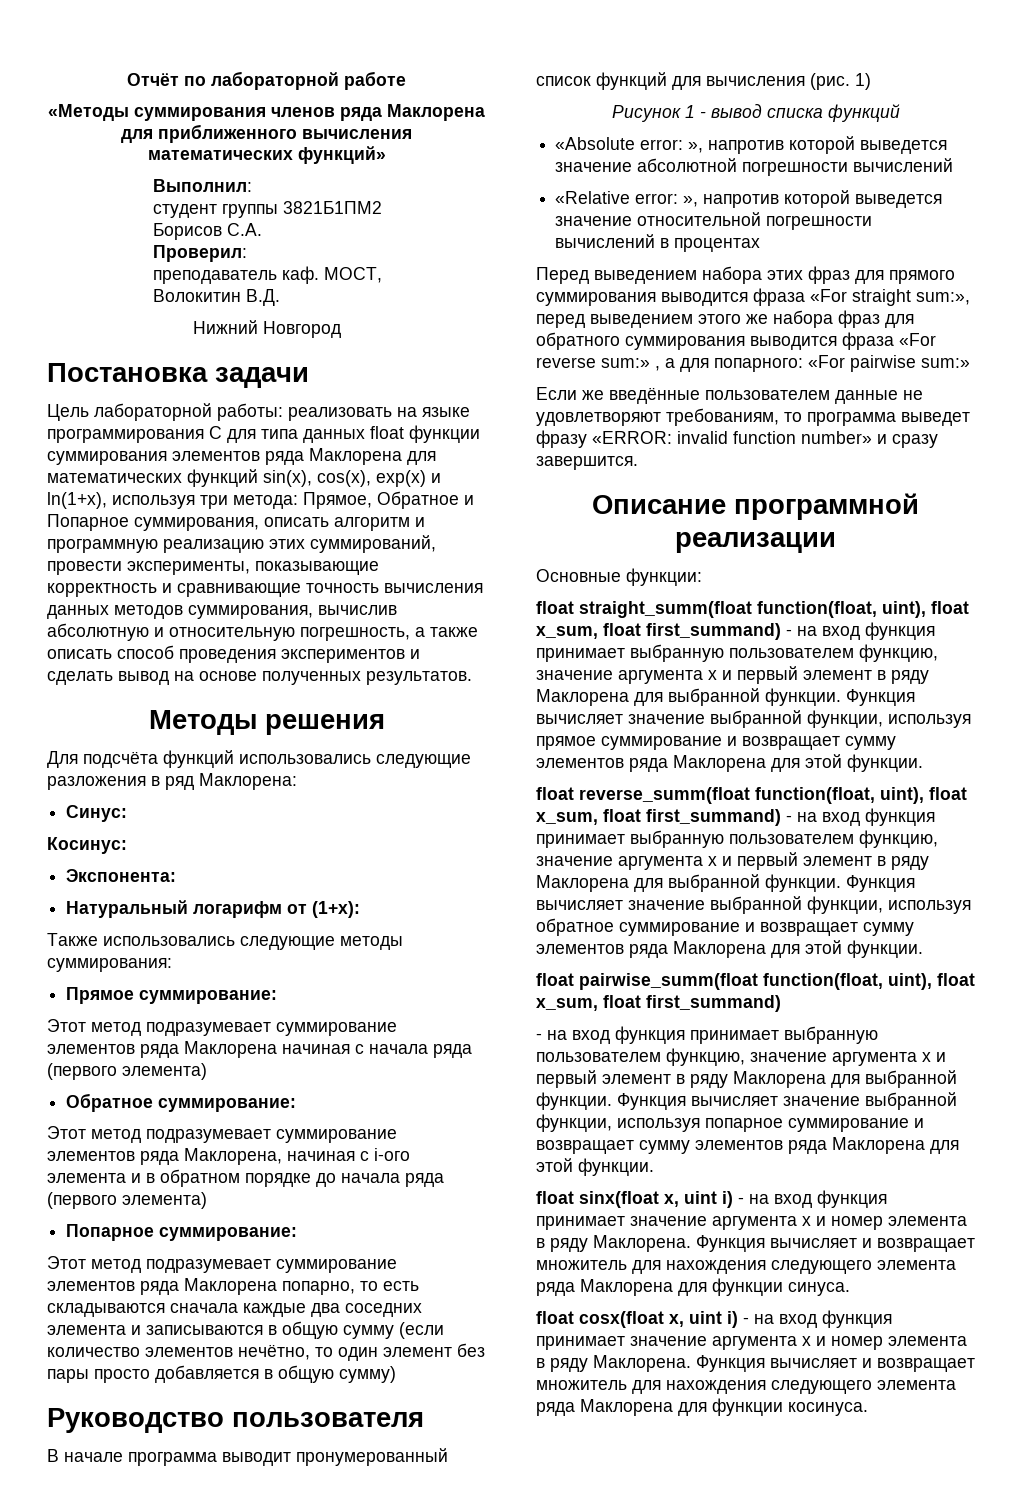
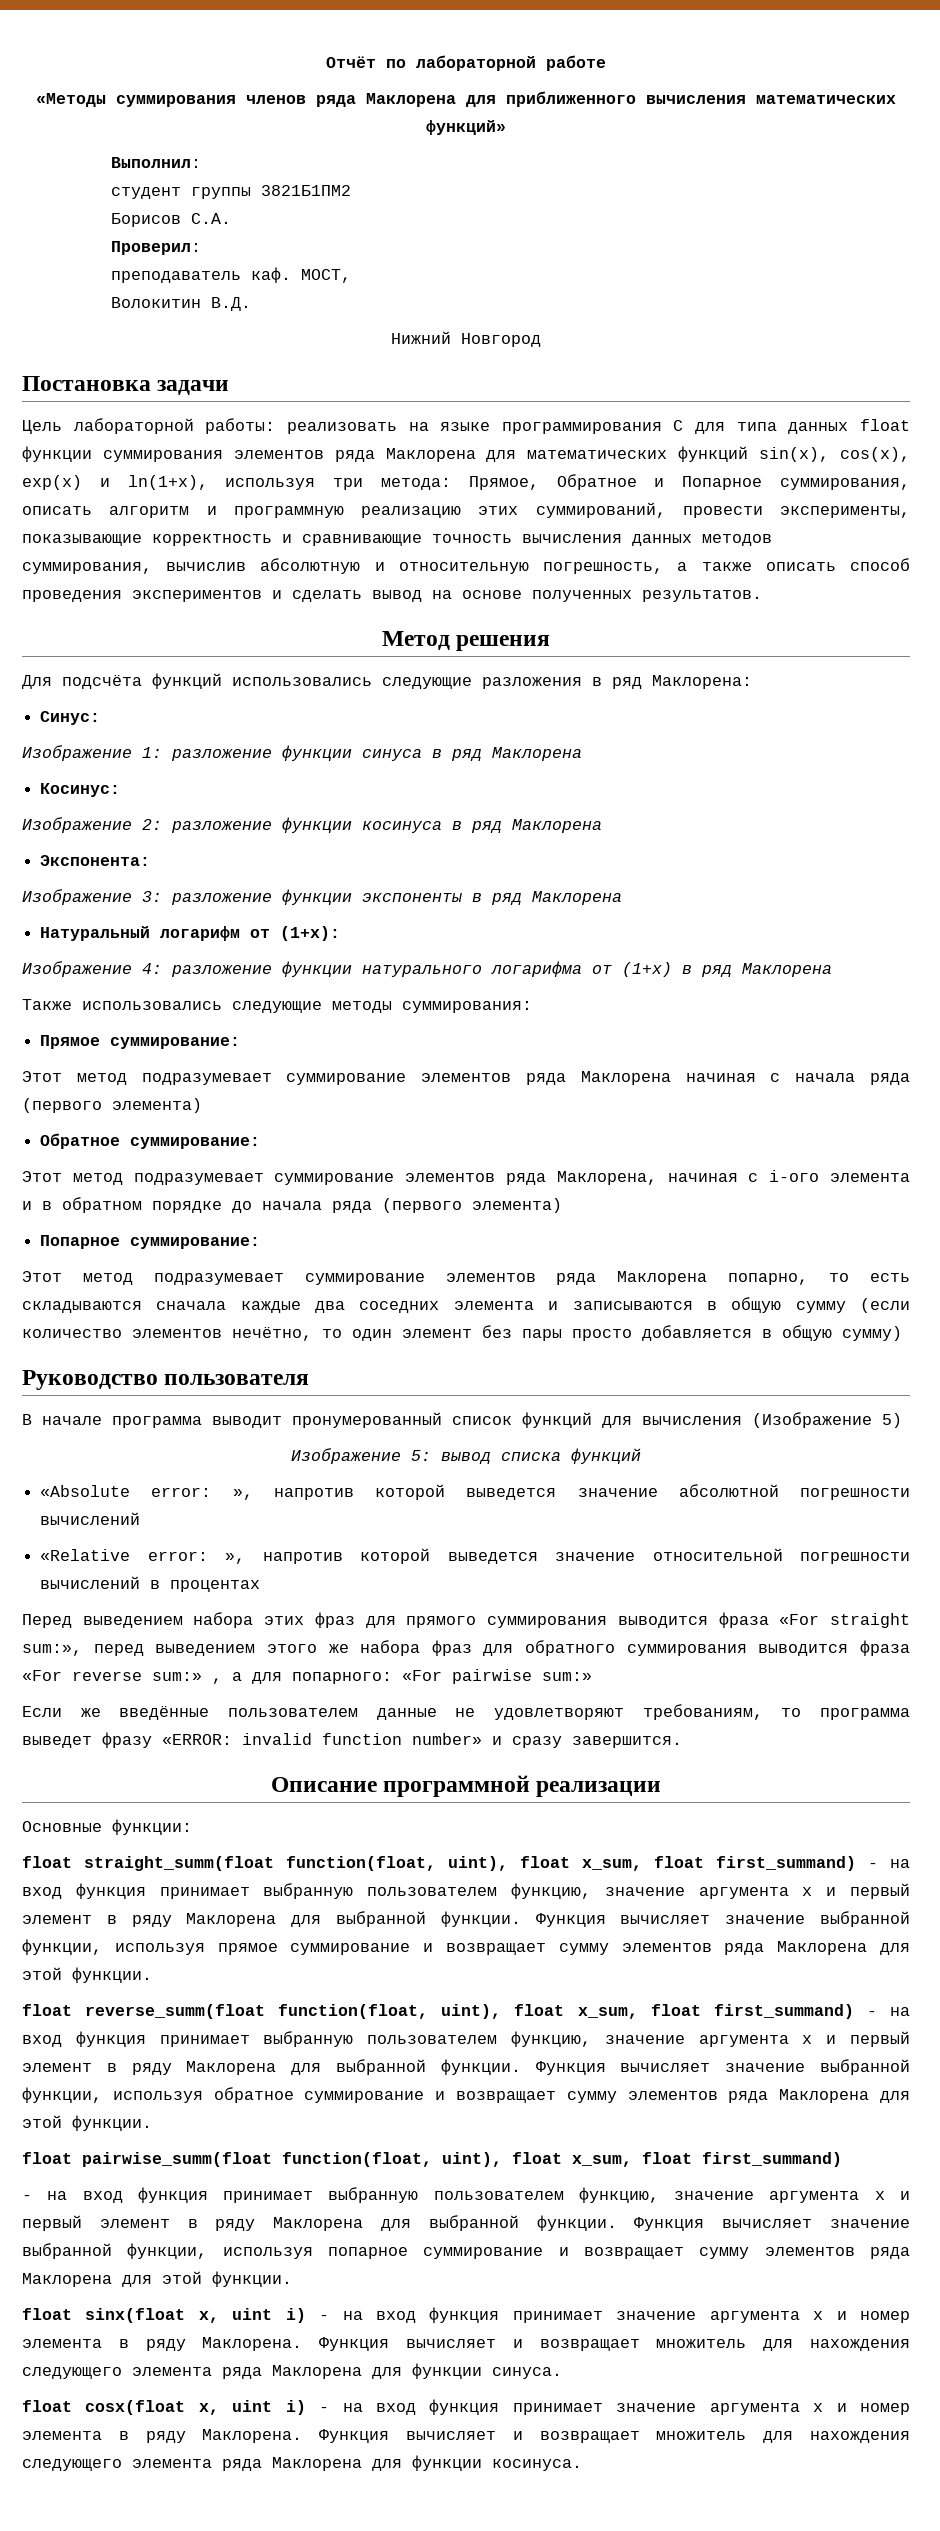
- Методы решения
+ Метод решения
+ Изображение 1: разложение функции синуса в ряд Маклорена
  Косинус:
+ Изображение 2: разложение функции косинуса в ряд Маклорена
  Экспонента:
+ Изображение 3: разложение функции экспоненты в ряд Маклорена
  Натуральный логарифм от (1+х):
+ Изображение 4: разложение функции натурального логарифма от (1+x) в ряд Маклорена
- В начале программа выводит пронумерованный список функций для вычисления (рис. 1)
- Рисунок 1 - вывод списка функций
+ В начале программа выводит пронумерованный список функций для вычисления (Изображение 5)
+ Изображение 5: вывод списка функций

